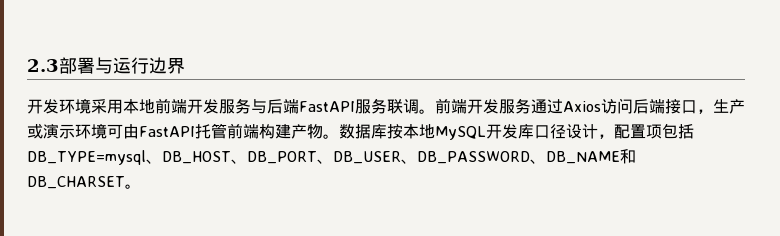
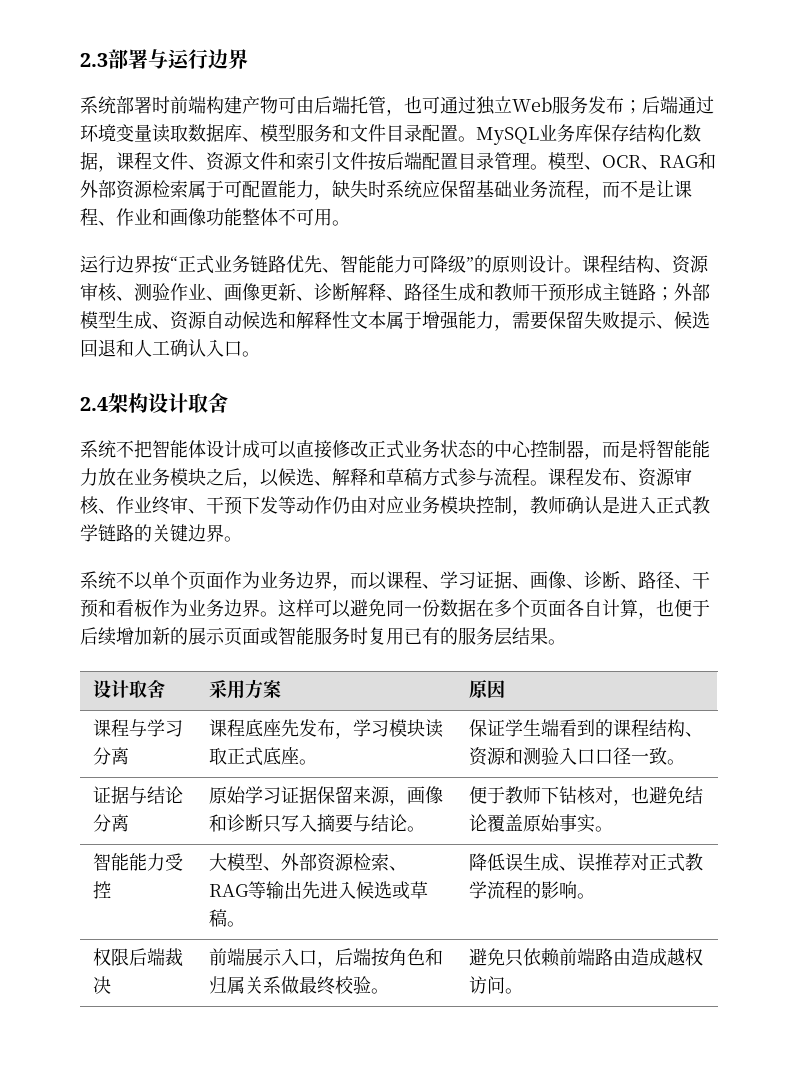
- 开发环境采用本地前端开发服务与后端FastAPI服务联调。前端开发服务通过Axios访问后端接口，生产或演示环境可由FastAPI托管前端构建产物。数据库按本地MySQL开发库口径设计，配置项包括DB_TYPE=mysql、DB_HOST、DB_PORT、DB_USER、DB_PASSWORD、DB_NAME和DB_CHARSET。
+ 系统部署时前端构建产物可由后端托管，也可通过独立Web服务发布；后端通过环境变量读取数据库、模型服务和文件目录配置。MySQL业务库保存结构化数据，课程文件、资源文件和索引文件按后端配置目录管理。模型、OCR、RAG和外部资源检索属于可配置能力，缺失时系统应保留基础业务流程，而不是让课程、作业和画像功能整体不可用。
+ 运行边界按“正式业务链路优先、智能能力可降级”的原则设计。课程结构、资源审核、测验作业、画像更新、诊断解释、路径生成和教师干预形成主链路；外部模型生成、资源自动候选和解释性文本属于增强能力，需要保留失败提示、候选回退和人工确认入口。
+ 2.4架构设计取舍
+ 系统不把智能体设计成可以直接修改正式业务状态的中心控制器，而是将智能能力放在业务模块之后，以候选、解释和草稿方式参与流程。课程发布、资源审核、作业终审、干预下发等动作仍由对应业务模块控制，教师确认是进入正式教学链路的关键边界。
+ 系统不以单个页面作为业务边界，而以课程、学习证据、画像、诊断、路径、干预和看板作为业务边界。这样可以避免同一份数据在多个页面各自计算，也便于后续增加新的展示页面或智能服务时复用已有的服务层结果。
+ 设计取舍 | 采用方案 | 原因
+ 课程与学习分离 | 课程底座先发布，学习模块读取正式底座。 | 保证学生端看到的课程结构、资源和测验入口口径一致。
+ 证据与结论分离 | 原始学习证据保留来源，画像和诊断只写入摘要与结论。 | 便于教师下钻核对，也避免结论覆盖原始事实。
+ 智能能力受控 | 大模型、外部资源检索、RAG等输出先进入候选或草稿。 | 降低误生成、误推荐对正式教学流程的影响。
+ 权限后端裁决 | 前端展示入口，后端按角色和归属关系做最终校验。 | 避免只依赖前端路由造成越权访问。

